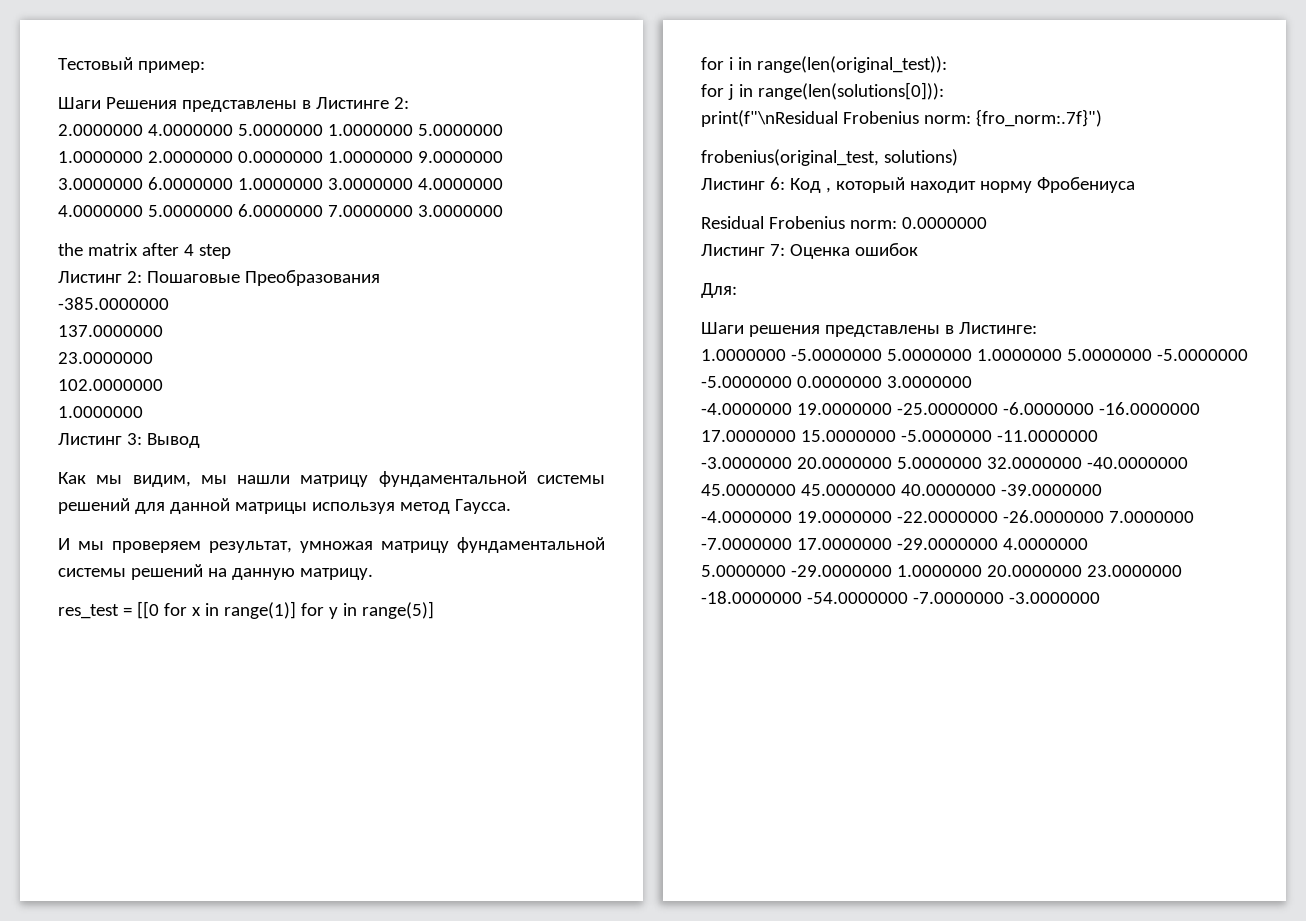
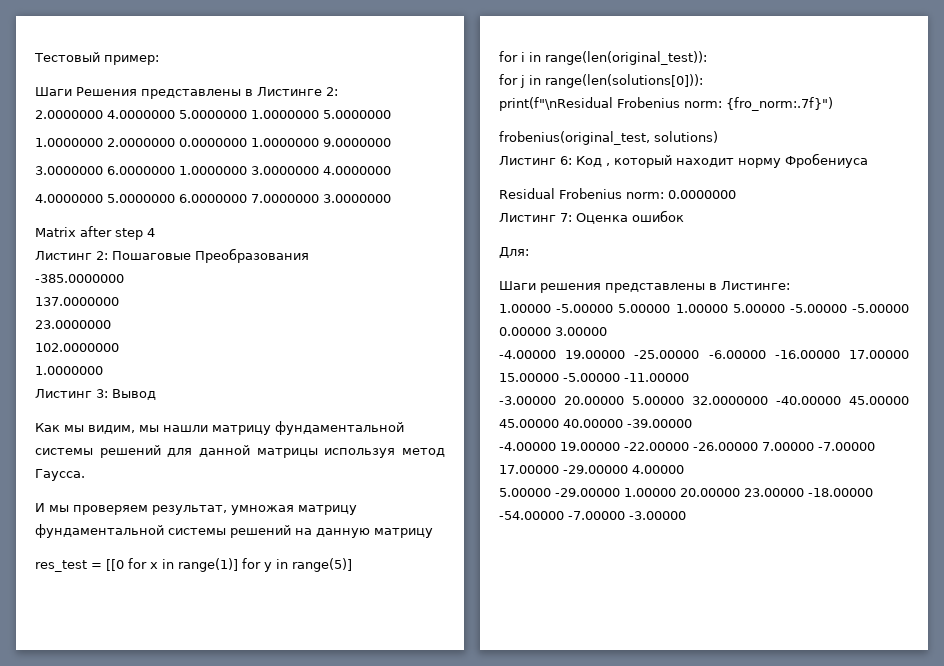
- the matrix after 4 step
+ Matrix after step 4
- И мы проверяем результат, умножая матрицу фундаментальной системы решений на данную матрицу.
+ И мы проверяем результат, умножая матрицу фундаментальной системы решений на данную матрицу
- 1.0000000 -5.0000000 5.0000000 1.0000000 5.0000000 -5.0000000 -5.0000000 0.0000000 3.0000000
- -4.0000000 19.0000000 -25.0000000 -6.0000000 -16.0000000 17.0000000 15.0000000 -5.0000000 -11.0000000
- -3.0000000 20.0000000 5.0000000 32.0000000 -40.0000000 45.0000000 45.0000000 40.0000000 -39.0000000
- -4.0000000 19.0000000 -22.0000000 -26.0000000 7.0000000 -7.0000000 17.0000000 -29.0000000 4.0000000
- 5.0000000 -29.0000000 1.0000000 20.0000000 23.0000000 -18.0000000 -54.0000000 -7.0000000 -3.0000000
+ 1.00000 -5.00000 5.00000 1.00000 5.00000 -5.00000 -5.00000 0.00000 3.00000
+ -4.00000 19.00000 -25.00000 -6.00000 -16.00000 17.00000 15.00000 -5.00000 -11.00000
+ -3.00000 20.00000 5.00000 32.0000000 -40.00000 45.00000 45.00000 40.00000 -39.00000
+ -4.00000 19.00000 -22.00000 -26.00000 7.00000 -7.00000 17.00000 -29.00000 4.00000
+ 5.00000 -29.00000 1.00000 20.00000 23.00000 -18.00000 -54.00000 -7.00000 -3.00000

